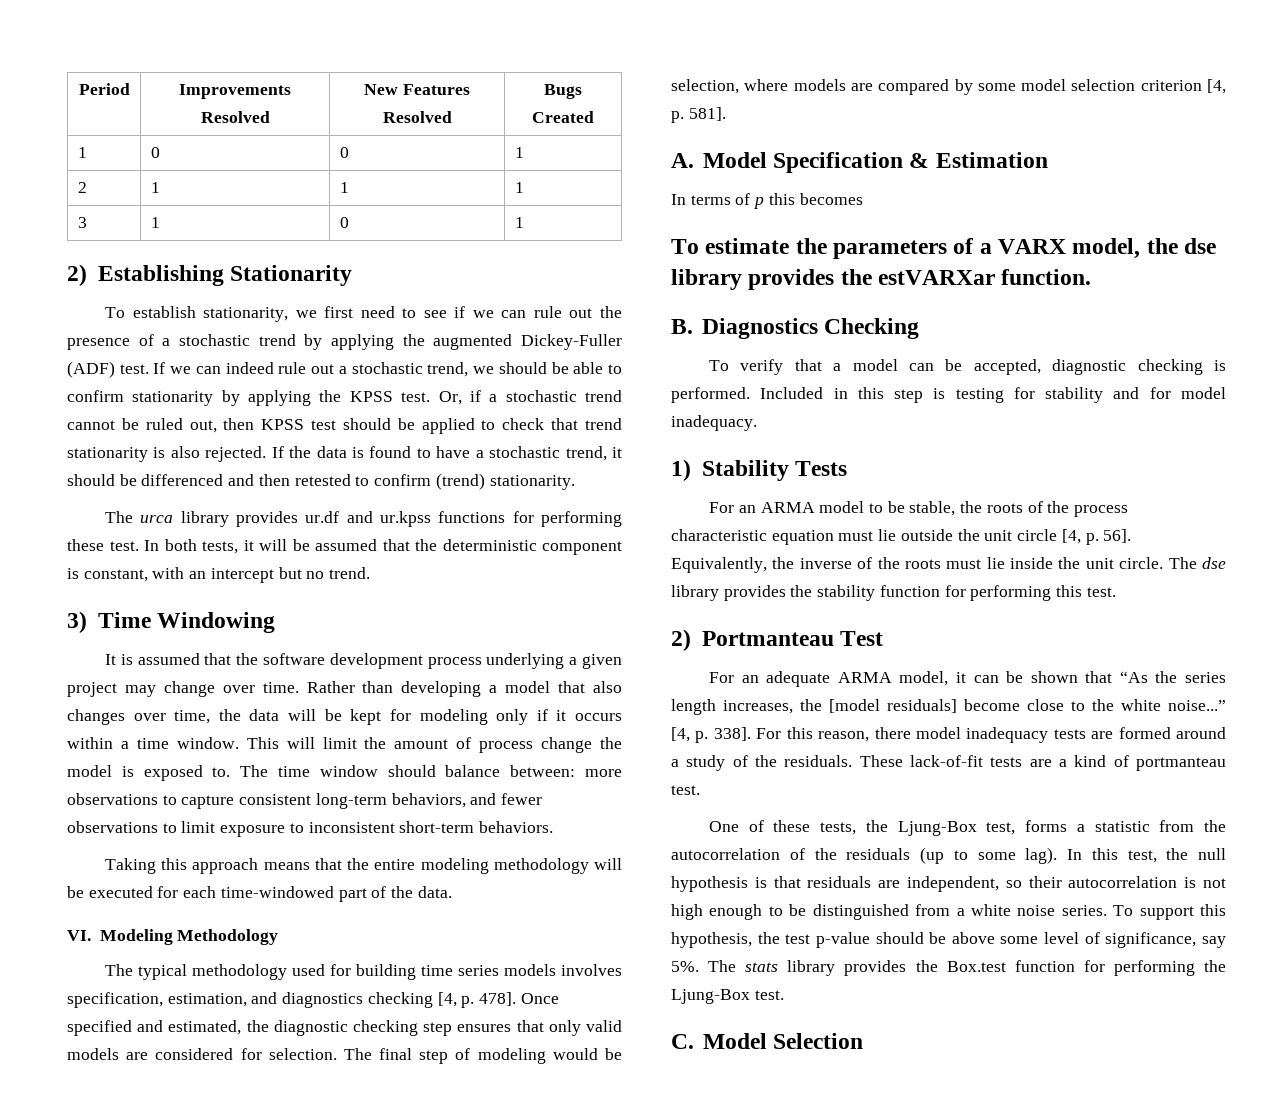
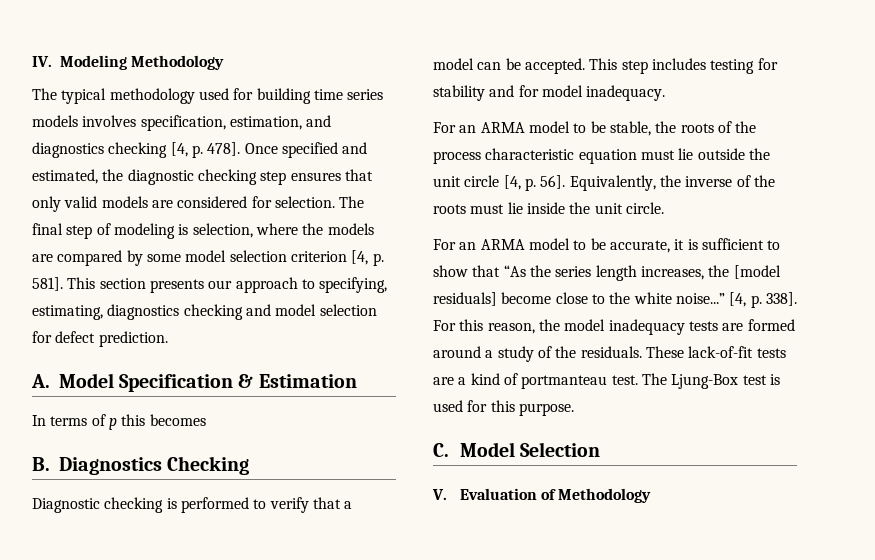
- Period | Improvements Resolved | New Features Resolved | Bugs Created
- 1 | 0 | 0 | 1
- 2 | 1 | 1 | 1
- 3 | 1 | 0 | 1
- 2) Establishing Stationarity
- To establish stationarity, we first need to see if we can rule out the presence of a stochastic trend by applying the augmented Dickey-Fuller (ADF) test. If we can indeed rule out a stochastic trend, we should be able to confirm stationarity by applying the KPSS test. Or, if a stochastic trend cannot be ruled out, then KPSS test should be applied to check that trend stationarity is also rejected. If the data is found to have a stochastic trend, it should be differenced and then retested to confirm (trend) stationarity.
- The urca library provides ur.df and ur.kpss functions for performing these test. In both tests, it will be assumed that the deterministic component is constant, with an intercept but no trend.
- 3) Time Windowing
- It is assumed that the software development process underlying a given project may change over time. Rather than developing a model that also changes over time, the data will be kept for modeling only if it occurs within a time window. This will limit the amount of process change the model is exposed to. The time window should balance between: more observations to capture consistent long-term behaviors, and fewer observations to limit exposure to inconsistent short-term behaviors.
- Taking this approach means that the entire modeling methodology will be executed for each time-windowed part of the data.
- VI. Modeling Methodology
+ IV. Modeling Methodology
- The final step of modeling would be selection, where models are compared by some model selection criterion [4, p. 581].
+ The final step of modeling is selection, where the models are compared by some model selection criterion [4, p. 581]. This section presents our approach to specifying, estimating, diagnostics checking and model selection for defect prediction.
- To estimate the parameters of a VARX model, the dse library provides the estVARXar function.
  B. Diagnostics Checking
- To verify that a model can be accepted, diagnostic checking is performed. Included in this step is testing for stability and for model inadequacy.
+ Diagnostic checking is performed to verify that a model can be accepted. This step includes testing for stability and for model inadequacy.
- 1) Stability Tests
- Equivalently, the inverse of the roots must lie inside the unit circle. The dse library provides the stability function for performing this test.
- 2) Portmanteau Test
- For an adequate ARMA model, it can be shown that “As the series length increases, the [model residuals] become close to the white noise...”
+ Equivalently, the inverse of the roots must lie inside the unit circle.
+ For an ARMA model to be accurate, it is sufficient to show that “As the series length increases, the [model residuals] become close to the white noise...”
- For this reason, there model inadequacy tests are formed around a study of the residuals.
+ For this reason, the model inadequacy tests are formed around a study of the residuals.
- These lack-of-fit tests are a kind of portmanteau test.
- One of these tests, the Ljung-Box test, forms a statistic from the autocorrelation of the residuals (up to some lag). In this test, the null hypothesis is that residuals are independent, so their autocorrelation is not high enough to be distinguished from a white noise series. To support this hypothesis, the test p-value should be above some level of significance, say 5%. The stats library provides the Box.test function for performing the Ljung-Box test.
+ These lack-of-fit tests are a kind of portmanteau test. The Ljung-Box test is used for this purpose.
+ V. Evaluation of Methodology

